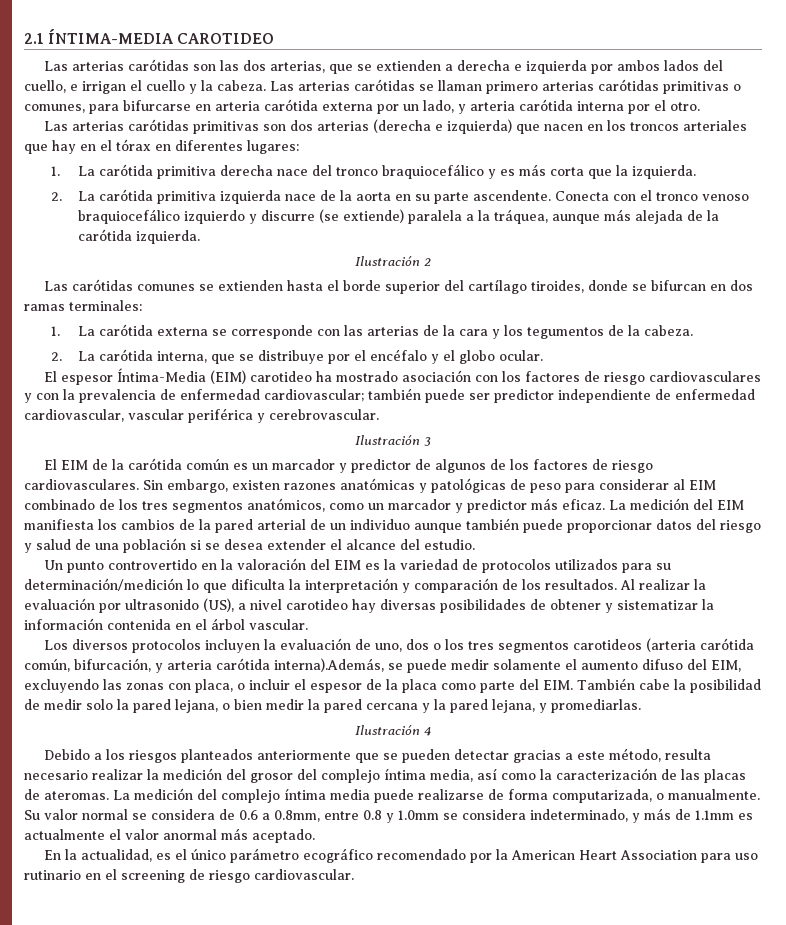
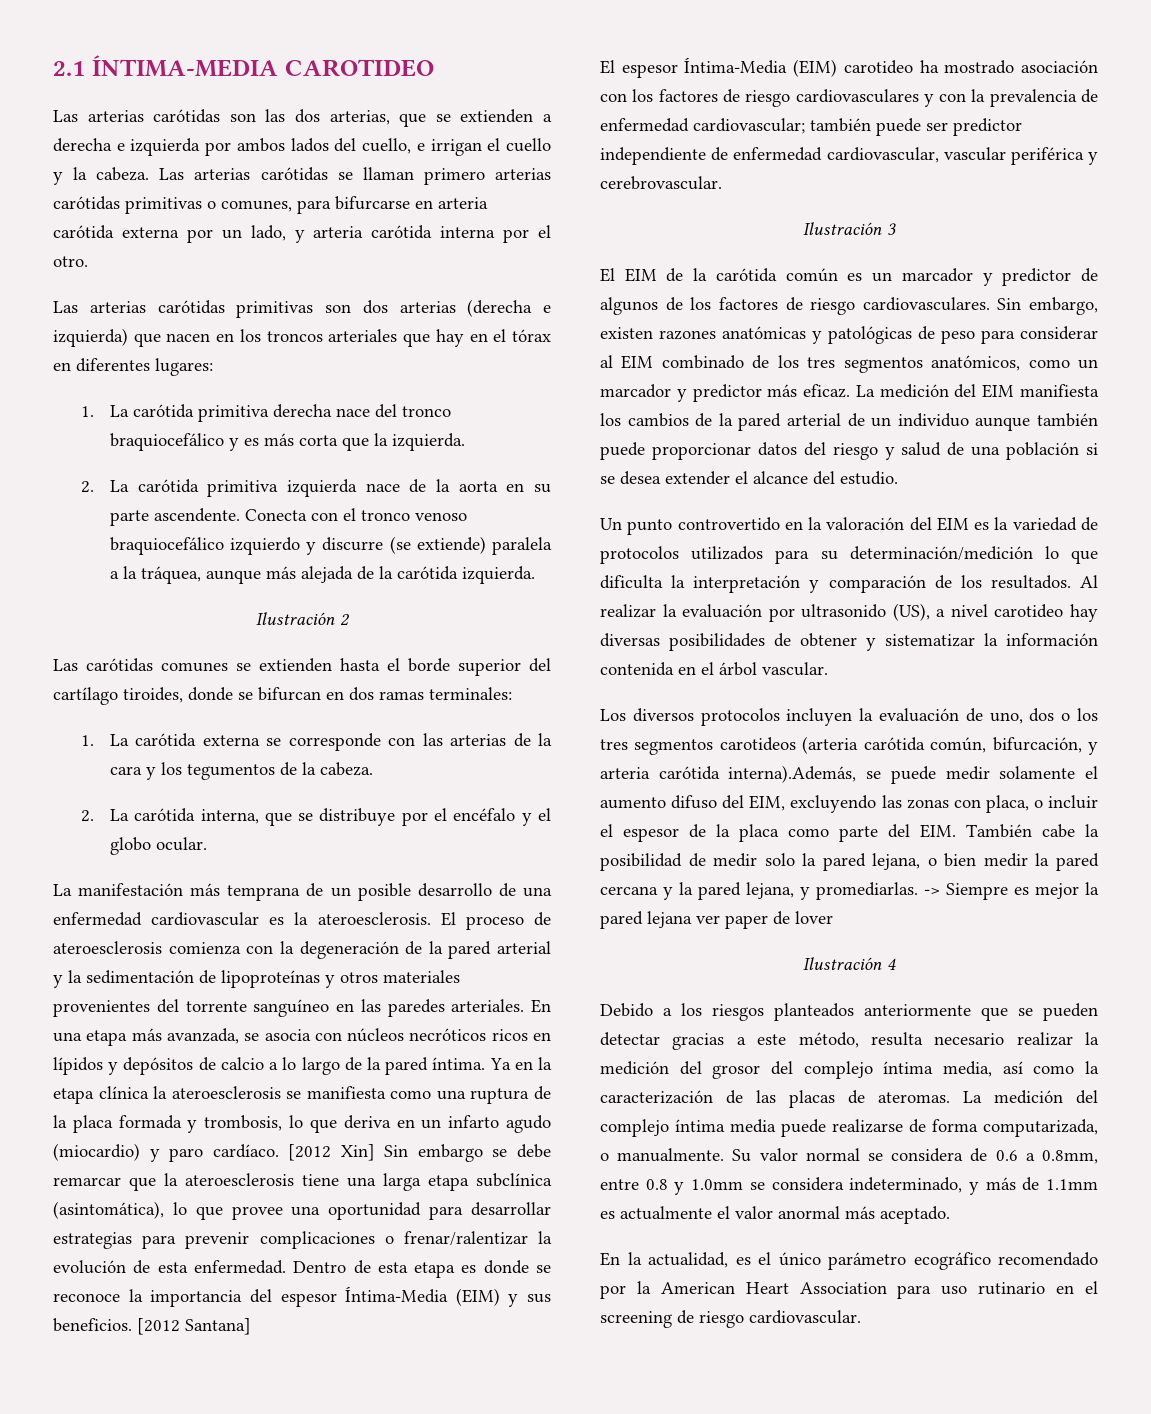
+ La manifestación más temprana de un posible desarrollo de una enfermedad cardiovascular es la ateroesclerosis. El proceso de ateroesclerosis comienza con la degeneración de la pared arterial y la sedimentación de lipoproteínas y otros materiales provenientes del torrente sanguíneo en las paredes arteriales. En una etapa más avanzada, se asocia con núcleos necróticos ricos en lípidos y depósitos de calcio a lo largo de la pared íntima. Ya en la etapa clínica la ateroesclerosis se manifiesta como una ruptura de la placa formada y trombosis, lo que deriva en un infarto agudo (miocardio) y paro cardíaco. [2012 Xin] Sin embargo se debe remarcar que la ateroesclerosis tiene una larga etapa subclínica (asintomática), lo que provee una oportunidad para desarrollar estrategias para prevenir complicaciones o frenar/ralentizar la evolución de esta enfermedad. Dentro de esta etapa es donde se reconoce la importancia del espesor Íntima-Media (EIM) y sus beneficios. [2012 Santana]
+ -> Siempre es mejor la pared lejana ver paper de lover

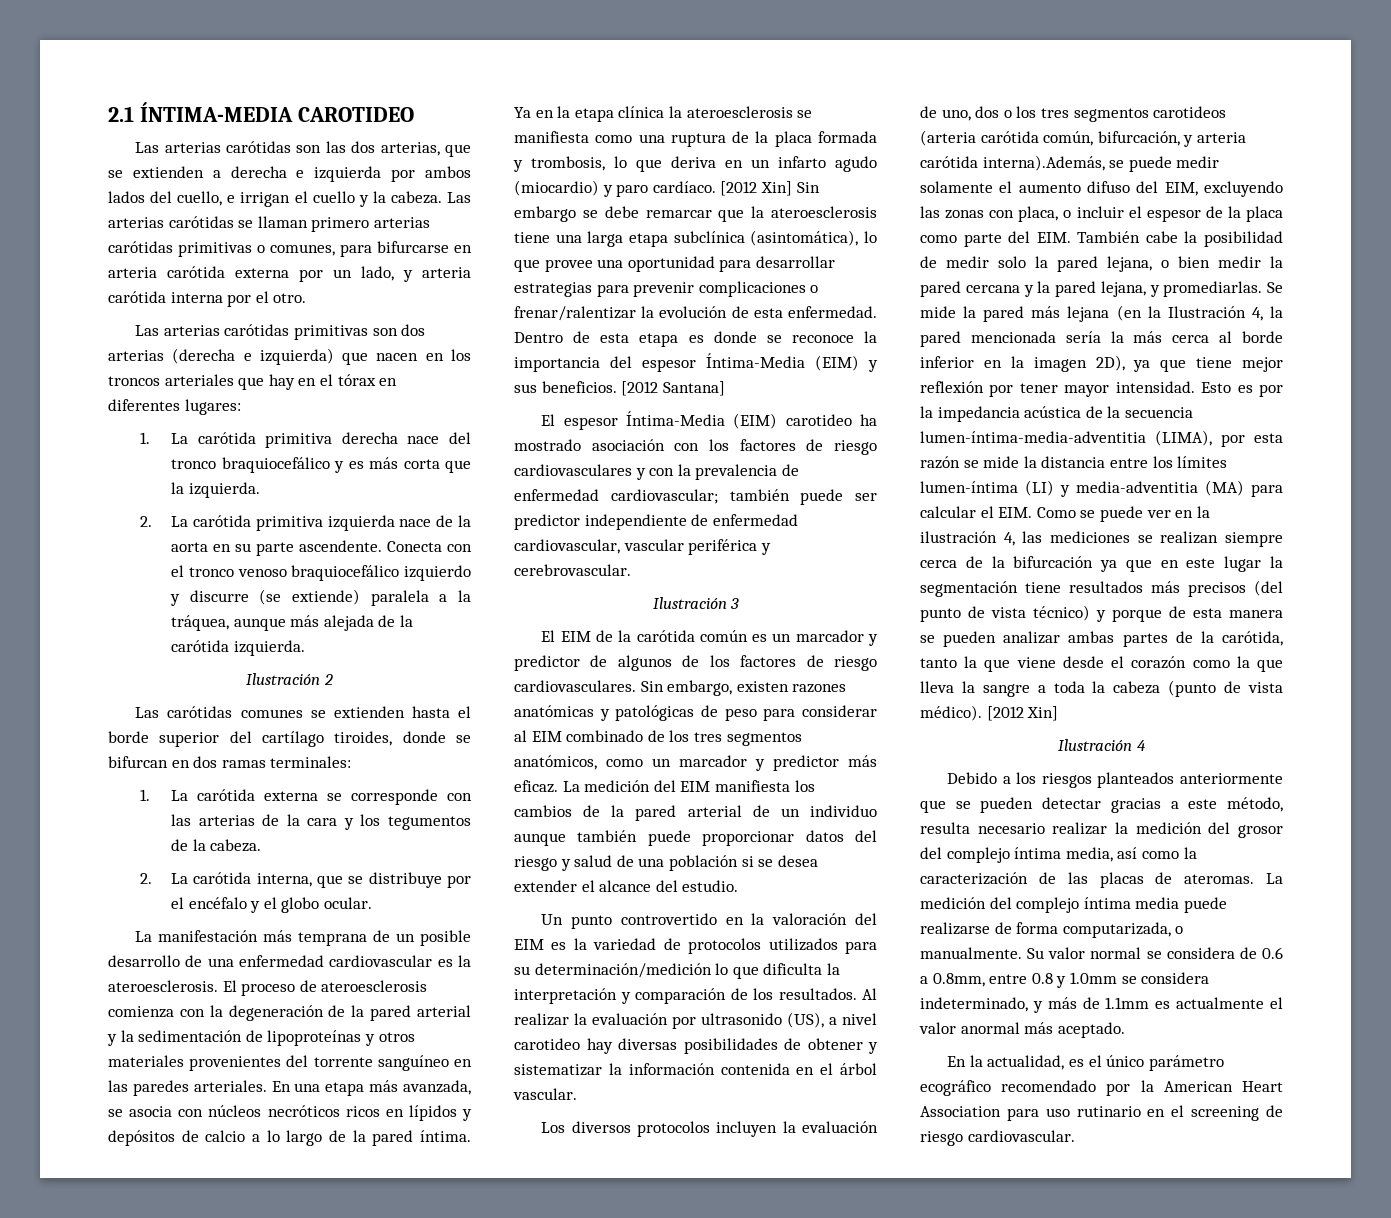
- -> Siempre es mejor la pared lejana ver paper de lover
+ Se mide la pared más lejana (en la Ilustración 4, la pared mencionada sería la más cerca al borde inferior en la imagen 2D), ya que tiene mejor reflexión por tener mayor intensidad. Esto es por la impedancia acústica de la secuencia lumen-íntima-media-adventitia (LIMA), por esta razón se mide la distancia entre los límites lumen-íntima (LI) y media-adventitia (MA) para calcular el EIM. Como se puede ver en la ilustración 4, las mediciones se realizan siempre cerca de la bifurcación ya que en este lugar la segmentación tiene resultados más precisos (del punto de vista técnico) y porque de esta manera se pueden analizar ambas partes de la carótida, tanto la que viene desde el corazón como la que lleva la sangre a toda la cabeza (punto de vista médico). [2012 Xin]

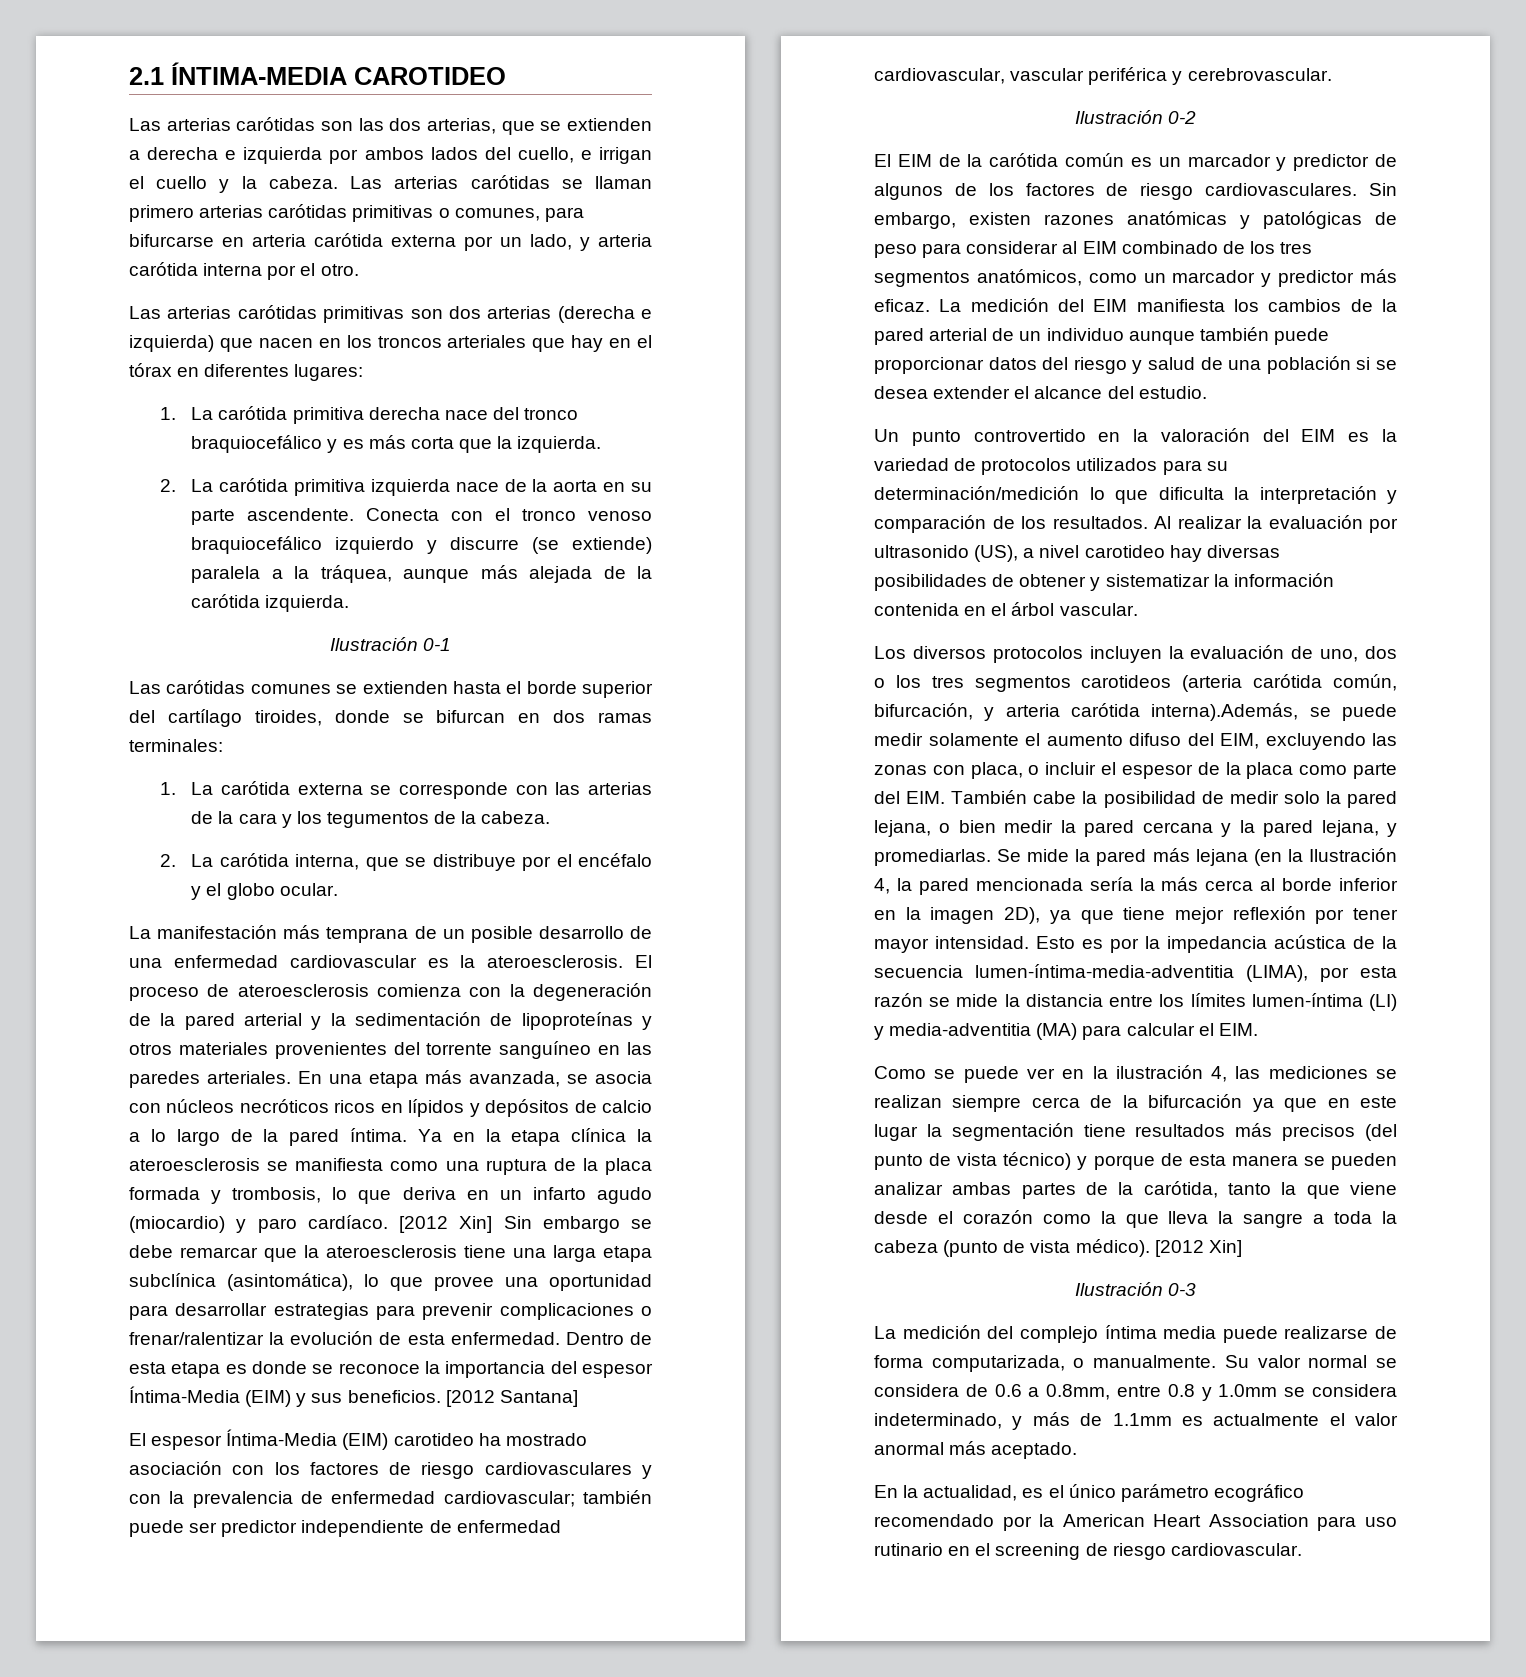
- Ilustración 2
+ Ilustración 0-1
- Ilustración 3
+ Ilustración 0-2
- Esto es por la impedancia acústica de la secuencia lumen-íntima-media-adventitia (LIMA), por esta razón se mide la distancia entre los límites lumen-íntima (LI) y media-adventitia (MA) para calcular el EIM. Como se puede ver en la ilustración 4, las mediciones se realizan siempre cerca de la bifurcación ya que en este lugar la segmentación tiene resultados más precisos (del punto de vista técnico) y porque de esta manera se pueden analizar ambas partes de la carótida, tanto la que viene desde el corazón como la que lleva la sangre a toda la cabeza (punto de vista médico).
+ Esto es por la impedancia acústica de la secuencia lumen-íntima-media-adventitia (LIMA), por esta razón se mide la distancia entre los límites lumen-íntima (LI) y media-adventitia (MA) para calcular el EIM.
+ Como se puede ver en la ilustración 4, las mediciones se realizan siempre cerca de la bifurcación ya que en este lugar la segmentación tiene resultados más precisos (del punto de vista técnico) y porque de esta manera se pueden analizar ambas partes de la carótida, tanto la que viene desde el corazón como la que lleva la sangre a toda la cabeza (punto de vista médico).
- Ilustración 4
- Debido a los riesgos planteados anteriormente que se pueden detectar gracias a este método, resulta necesario realizar la medición del grosor del complejo íntima media, así como la caracterización de las placas de ateromas. La medición del complejo íntima media puede realizarse de forma computarizada, o manualmente.
+ Ilustración 0-3
+ La medición del complejo íntima media puede realizarse de forma computarizada, o manualmente.

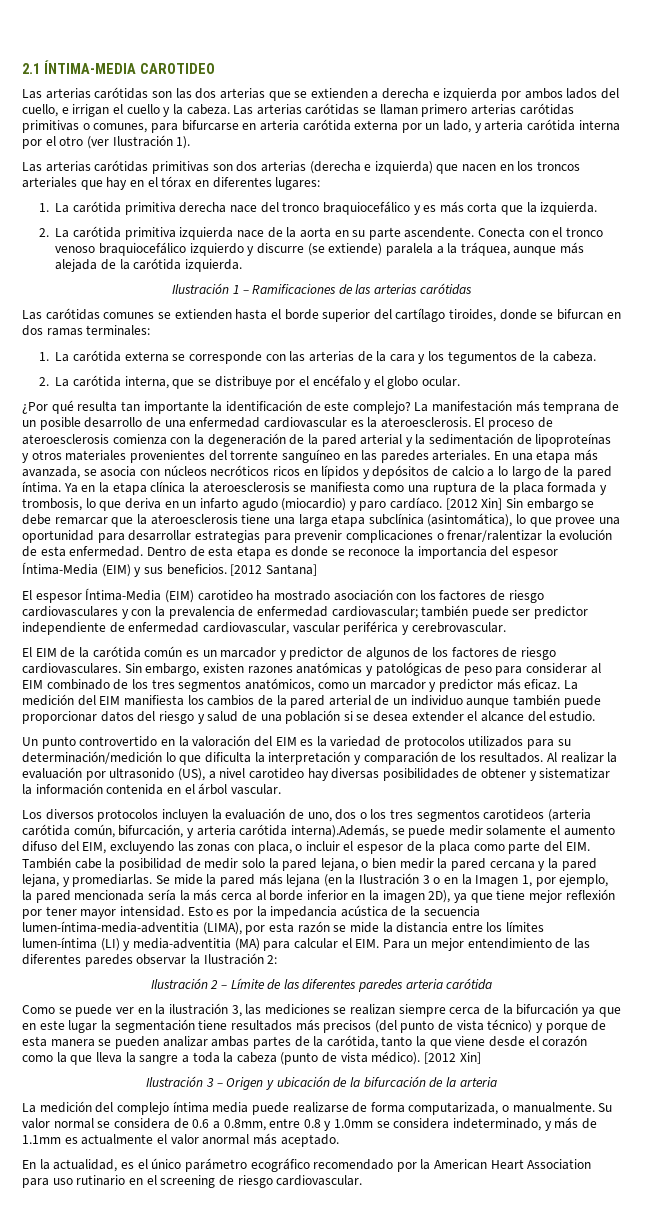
- Las arterias carótidas son las dos arterias, que se extienden a derecha e izquierda por ambos lados del cuello, e irrigan el cuello y la cabeza.
+ Las arterias carótidas son las dos arterias que se extienden a derecha e izquierda por ambos lados del cuello, e irrigan el cuello y la cabeza.
- Las arterias carótidas se llaman primero arterias carótidas primitivas o comunes, para bifurcarse en arteria carótida externa por un lado, y arteria carótida interna por el otro.
+ Las arterias carótidas se llaman primero arterias carótidas primitivas o comunes, para bifurcarse en arteria carótida externa por un lado, y arteria carótida interna por el otro (ver Ilustración 1).
- Ilustración 0-1
+ Ilustración 1 – Ramificaciones de las arterias carótidas
+ ¿Por qué resulta tan importante la identificación de este complejo?
- Ilustración 0-2
- Se mide la pared más lejana (en la Ilustración 4, la pared mencionada sería la más cerca al borde inferior en la imagen 2D), ya que tiene mejor reflexión por tener mayor intensidad.
+ Se mide la pared más lejana (en la Ilustración 3 o en la Imagen 1, por ejemplo, la pared mencionada sería la más cerca al borde inferior en la imagen 2D), ya que tiene mejor reflexión por tener mayor intensidad.
- Esto es por la impedancia acústica de la secuencia lumen-íntima-media-adventitia (LIMA), por esta razón se mide la distancia entre los límites lumen-íntima (LI) y media-adventitia (MA) para calcular el EIM.
+ Esto es por la impedancia acústica de la secuencia lumen-íntima-media-adventitia (LIMA), por esta razón se mide la distancia entre los límites lumen-íntima (LI) y media-adventitia (MA) para calcular el EIM. Para un mejor entendimiento de las diferentes paredes observar la Ilustración 2:
+ Ilustración 2 – Límite de las diferentes paredes arteria carótida
- Como se puede ver en la ilustración 4, las mediciones se realizan siempre cerca de la bifurcación ya que en este lugar la segmentación tiene resultados más precisos (del punto de vista técnico) y porque de esta manera se pueden analizar ambas partes de la carótida, tanto la que viene desde el corazón como la que lleva la sangre a toda la cabeza (punto de vista médico).
+ Como se puede ver en la ilustración 3, las mediciones se realizan siempre cerca de la bifurcación ya que en este lugar la segmentación tiene resultados más precisos (del punto de vista técnico) y porque de esta manera se pueden analizar ambas partes de la carótida, tanto la que viene desde el corazón como la que lleva la sangre a toda la cabeza (punto de vista médico).
- Ilustración 0-3
+ Ilustración 3 – Origen y ubicación de la bifurcación de la arteria

